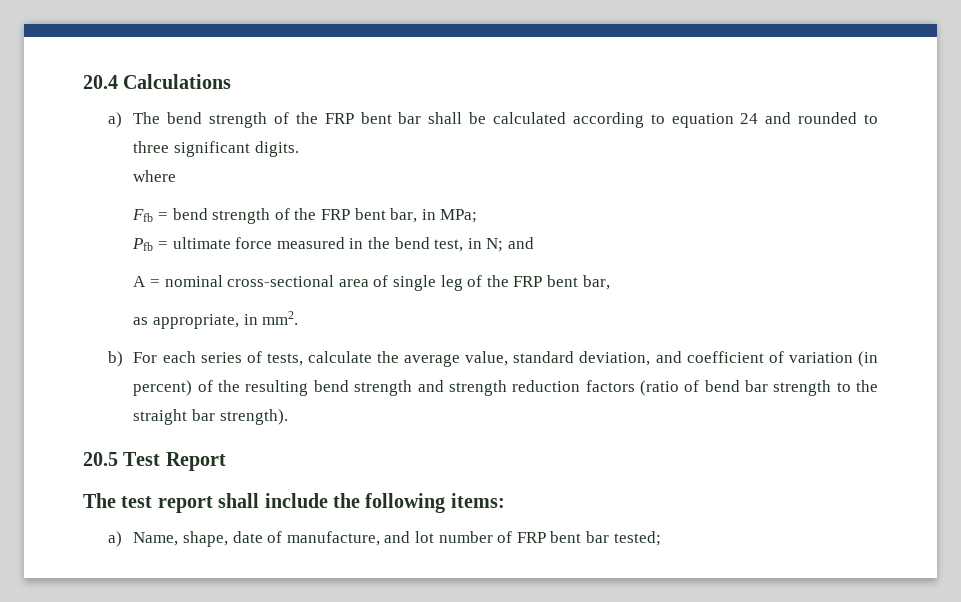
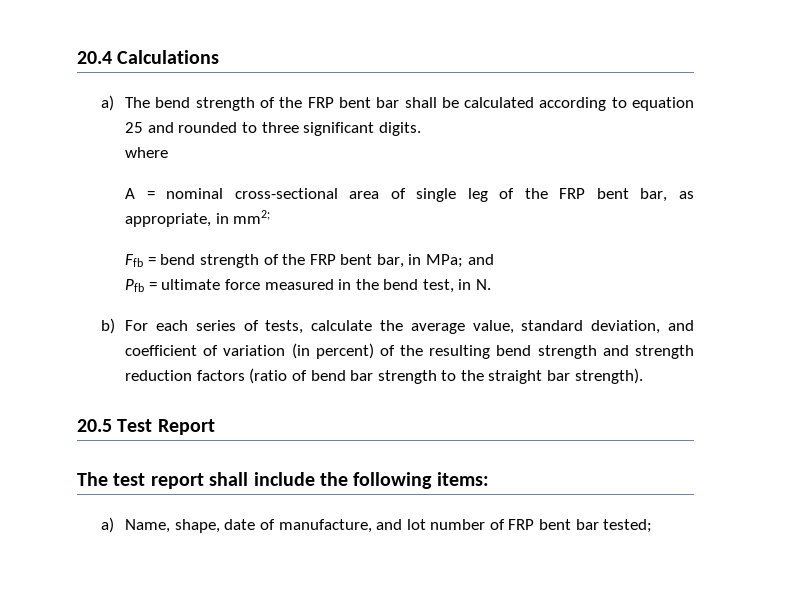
- a) The bend strength of the FRP bent bar shall be calculated according to equation 24 and rounded to three significant digits.
+ a) The bend strength of the FRP bent bar shall be calculated according to equation 25 and rounded to three significant digits.
- Ffb = bend strength of the FRP bent bar, in MPa;
- Pfb = ultimate force measured in the bend test, in N; and
- A = nominal cross-sectional area of single leg of the FRP bent bar,
- as appropriate, in mm2.
+ A = nominal cross-sectional area of single leg of the FRP bent bar, as appropriate, in mm2;
+ Ffb = bend strength of the FRP bent bar, in MPa; and
+ Pfb = ultimate force measured in the bend test, in N.

